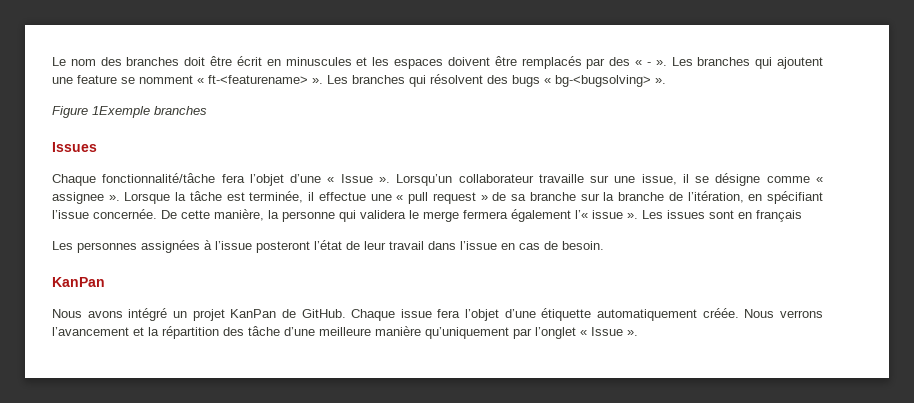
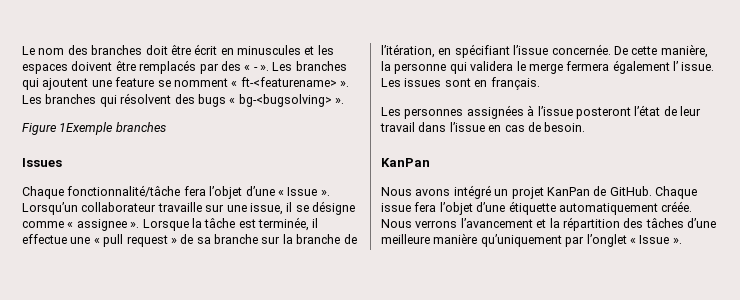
- De cette manière, la personne qui validera le merge fermera également l’« issue ».
+ De cette manière, la personne qui validera le merge fermera également l’ issue.
- Les issues sont en français
+ Les issues sont en français.
- Nous verrons l’avancement et la répartition des tâche d’une meilleure manière qu’uniquement par l’onglet « Issue ».
+ Nous verrons l’avancement et la répartition des tâches d’une meilleure manière qu’uniquement par l’onglet « Issue ».

